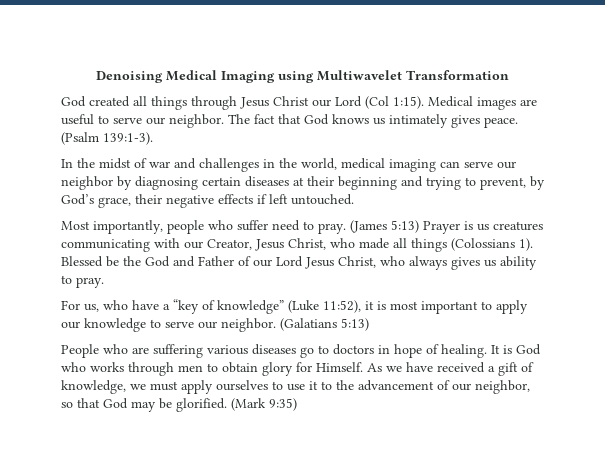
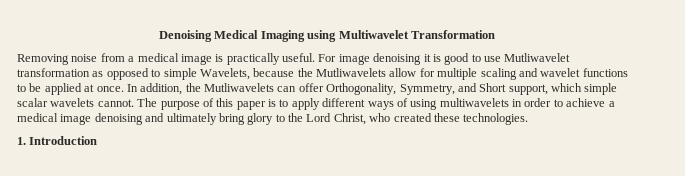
- God created all things through Jesus Christ our Lord (Col 1:15). Medical images are useful to serve our neighbor. The fact that God knows us intimately gives peace. (Psalm 139:1-3).
- In the midst of war and challenges in the world, medical imaging can serve our neighbor by diagnosing certain diseases at their beginning and trying to prevent, by God’s grace, their negative effects if left untouched.
- Most importantly, people who suffer need to pray. (James 5:13) Prayer is us creatures communicating with our Creator, Jesus Christ, who made all things (Colossians 1). Blessed be the God and Father of our Lord Jesus Christ, who always gives us ability to pray.
- For us, who have a “key of knowledge” (Luke 11:52), it is most important to apply our knowledge to serve our neighbor. (Galatians 5:13)
- People who are suffering various diseases go to doctors in hope of healing. It is God who works through men to obtain glory for Himself. As we have received a gift of knowledge, we must apply ourselves to use it to the advancement of our neighbor, so that God may be glorified. (Mark 9:35)
+ Removing noise from a medical image is practically useful. For image denoising it is good to use Mutliwavelet transformation as opposed to simple Wavelets, because the Mutliwavelets allow for multiple scaling and wavelet functions to be applied at once. In addition, the Mutliwavelets can offer Orthogonality, Symmetry, and Short support, which simple scalar wavelets cannot. The purpose of this paper is to apply different ways of using multiwavelets in order to achieve a medical image denoising and ultimately bring glory to the Lord Christ, who created these technologies.
+ 1. Introduction

